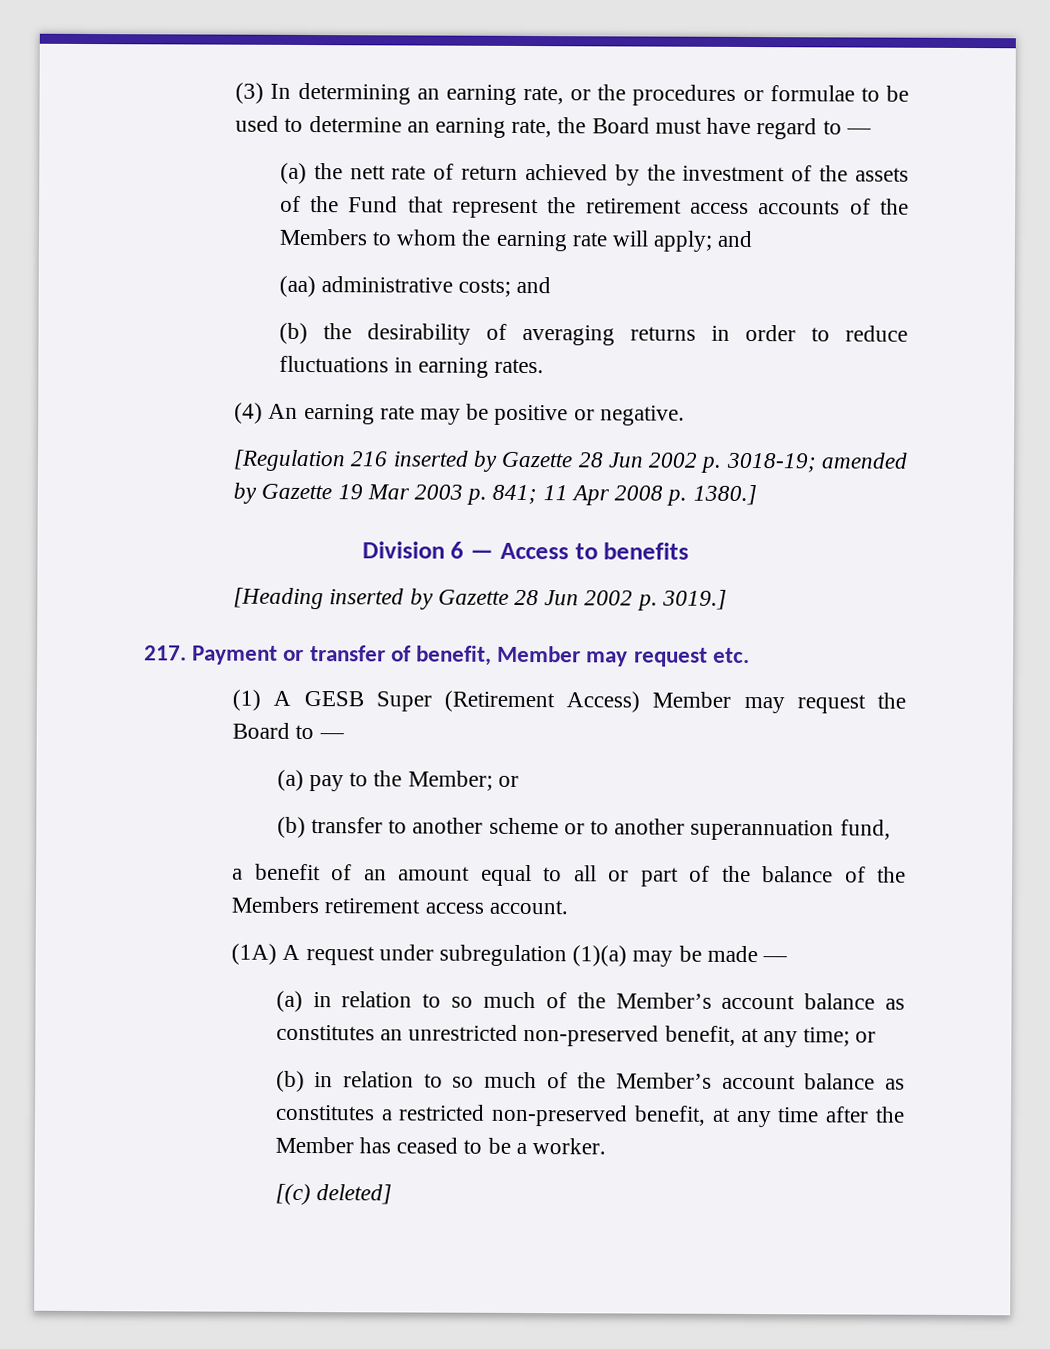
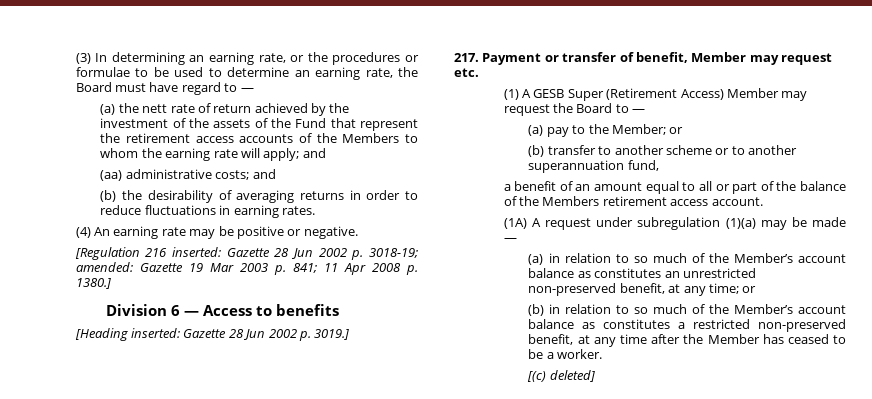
- [Regulation 216 inserted by Gazette 28 Jun 2002 p. 3018-19; amended by Gazette 19 Mar 2003 p. 841; 11 Apr 2008 p. 1380.]
+ [Regulation 216 inserted: Gazette 28 Jun 2002 p. 3018-19; amended: Gazette 19 Mar 2003 p. 841; 11 Apr 2008 p. 1380.]
- [Heading inserted by Gazette 28 Jun 2002 p. 3019.]
+ [Heading inserted: Gazette 28 Jun 2002 p. 3019.]

